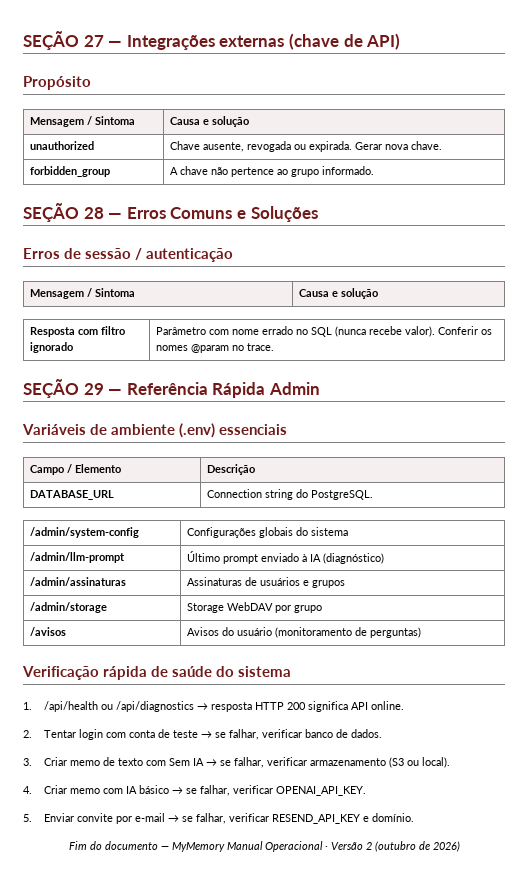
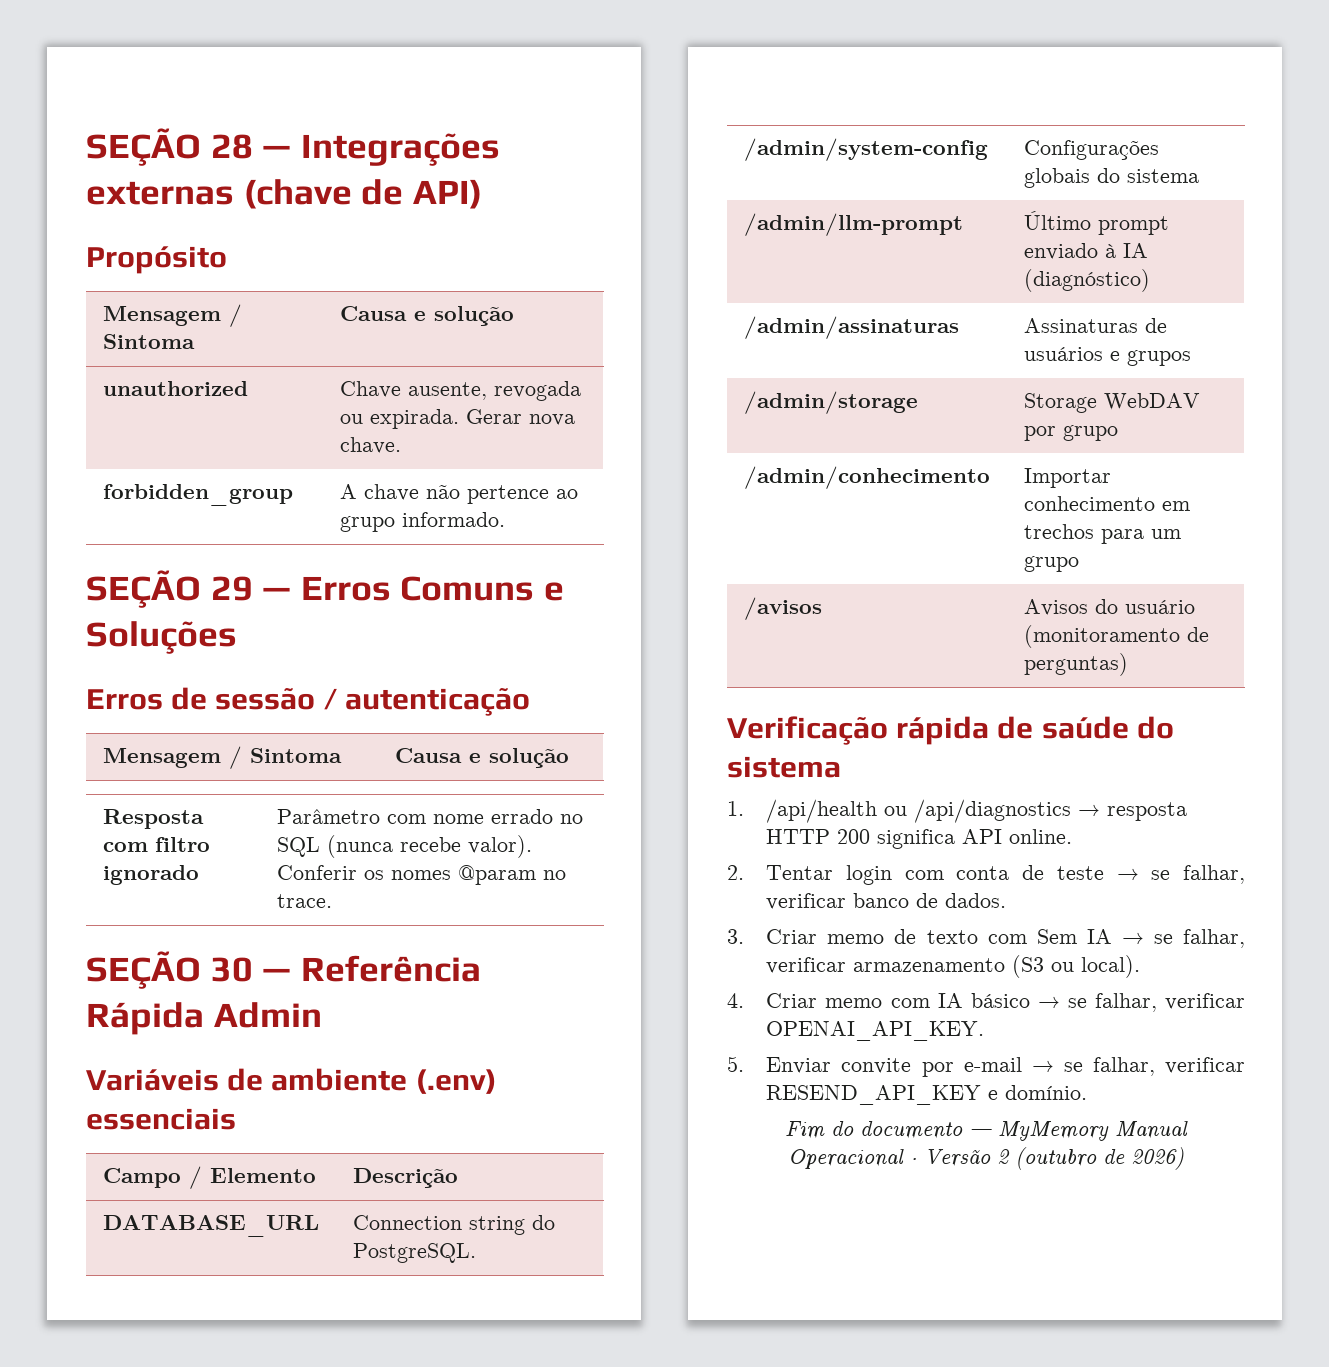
- SEÇÃO 27 — Integrações externas (chave de API)
+ SEÇÃO 28 — Integrações externas (chave de API)
- SEÇÃO 28 — Erros Comuns e Soluções
+ SEÇÃO 29 — Erros Comuns e Soluções
- SEÇÃO 29 — Referência Rápida Admin
+ SEÇÃO 30 — Referência Rápida Admin
+ /admin/conhecimento | Importar conhecimento em trechos para um grupo

